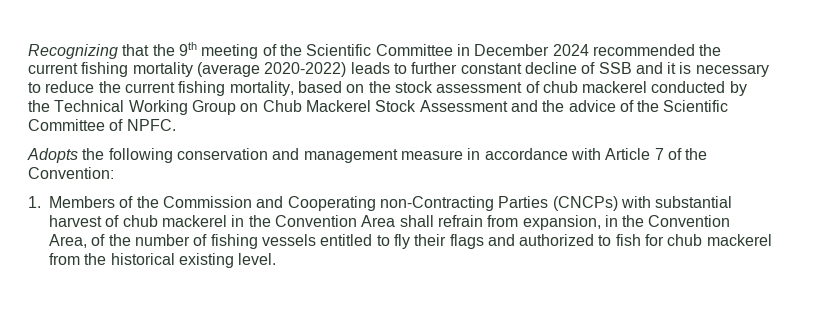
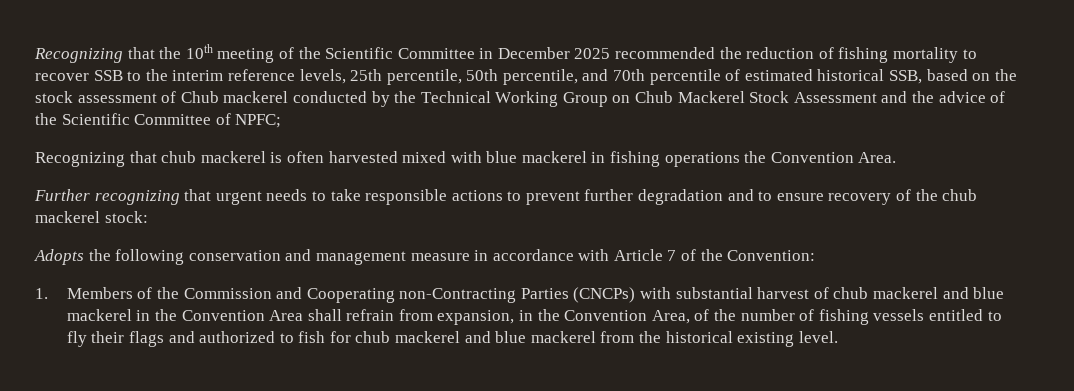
- Recognizing that the 9th meeting of the Scientific Committee in December 2024 recommended the current fishing mortality (average 2020-2022) leads to further constant decline of SSB and it is necessary to reduce the current fishing mortality, based on the stock assessment of chub mackerel conducted by the Technical Working Group on Chub Mackerel Stock Assessment and the advice of the Scientific Committee of NPFC.
+ Recognizing that the 10th meeting of the Scientific Committee in December 2025 recommended the reduction of fishing mortality to recover SSB to the interim reference levels, 25th percentile, 50th percentile, and 70th percentile of estimated historical SSB, based on the stock assessment of Chub mackerel conducted by the Technical Working Group on Chub Mackerel Stock Assessment and the advice of the Scientific Committee of NPFC;
+ Recognizing that chub mackerel is often harvested mixed with blue mackerel in fishing operations the Convention Area.
+ Further recognizing that urgent needs to take responsible actions to prevent further degradation and to ensure recovery of the chub mackerel stock:
- 1. Members of the Commission and Cooperating non-Contracting Parties (CNCPs) with substantial harvest of chub mackerel in the Convention Area shall refrain from expansion, in the Convention Area, of the number of fishing vessels entitled to fly their flags and authorized to fish for chub mackerel from the historical existing level.
+ 1. Members of the Commission and Cooperating non-Contracting Parties (CNCPs) with substantial harvest of chub mackerel and blue mackerel in the Convention Area shall refrain from expansion, in the Convention Area, of the number of fishing vessels entitled to fly their flags and authorized to fish for chub mackerel and blue mackerel from the historical existing level.

